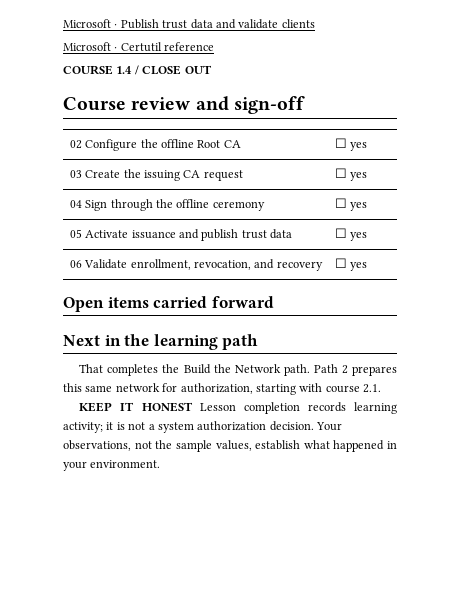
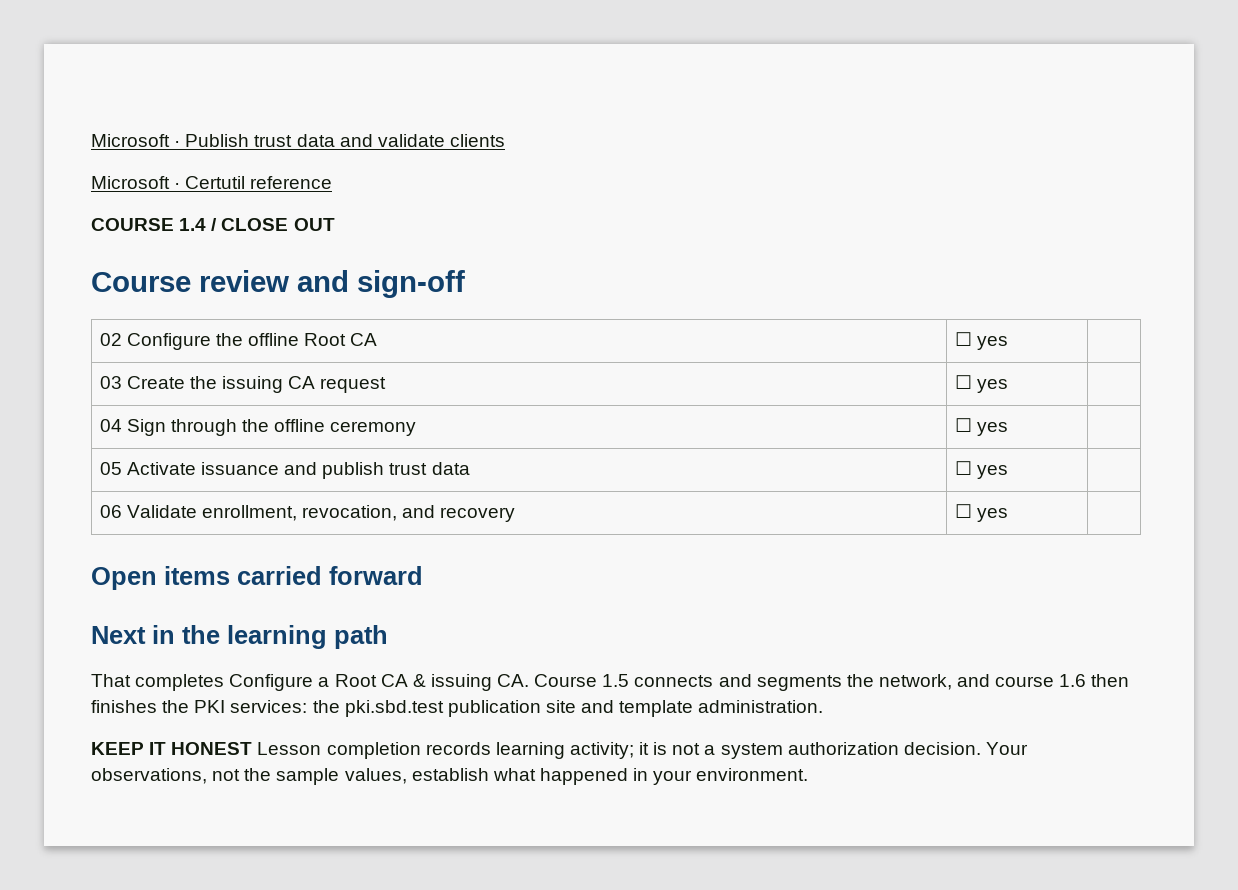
- That completes the Build the Network path. Path 2 prepares this same network for authorization, starting with course 2.1.
+ That completes Configure a Root CA & issuing CA. Course 1.5 connects and segments the network, and course 1.6 then finishes the PKI services: the pki.sbd.test publication site and template administration.

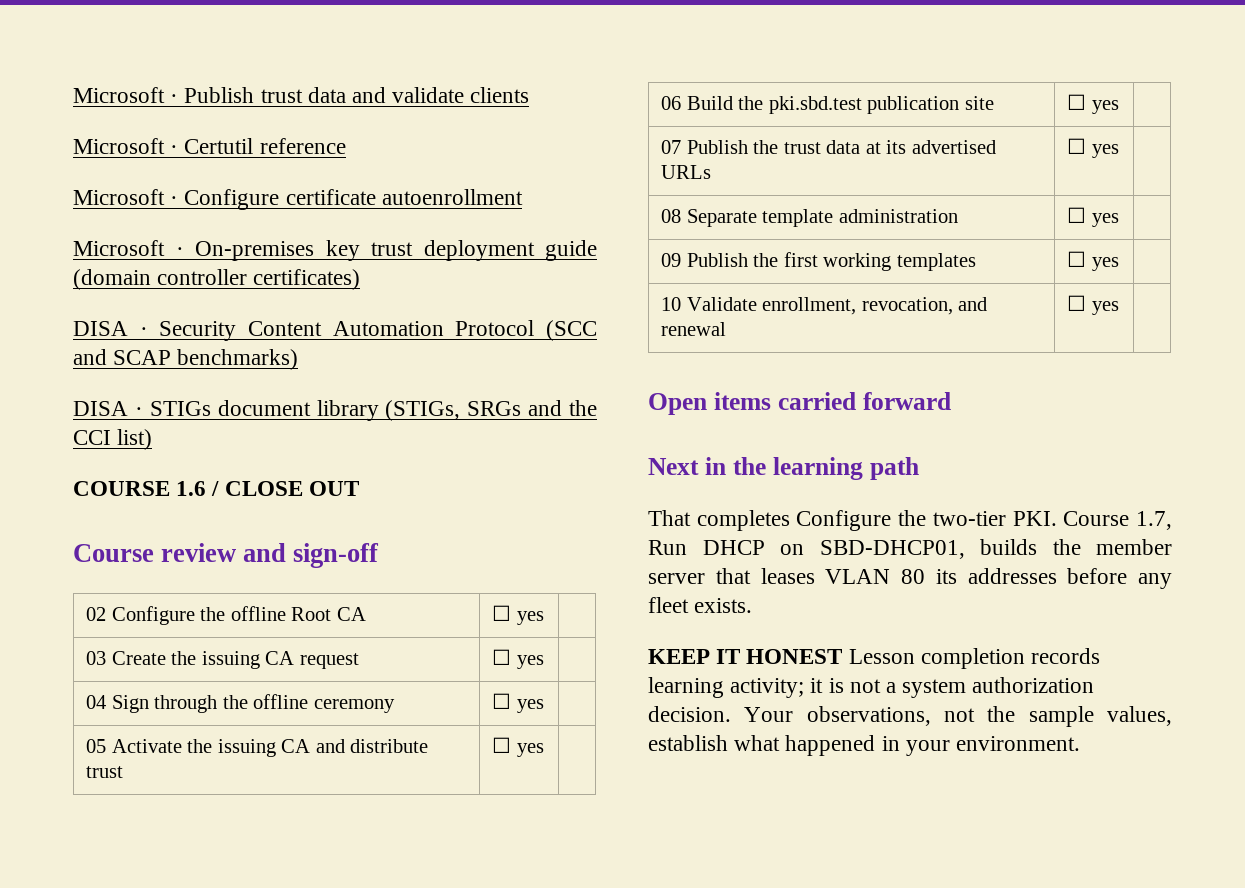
+ Microsoft · Configure certificate autoenrollment
+ Microsoft · On-premises key trust deployment guide (domain controller certificates)
+ DISA · Security Content Automation Protocol (SCC and SCAP benchmarks)
+ DISA · STIGs document library (STIGs, SRGs and the CCI list)
- COURSE 1.4 / CLOSE OUT
+ COURSE 1.6 / CLOSE OUT
- 05 Activate issuance and publish trust data | ☐ yes |
+ 05 Activate the issuing CA and distribute trust | ☐ yes |
- 06 Validate enrollment, revocation, and recovery | ☐ yes |
+ 06 Build the pki.sbd.test publication site | ☐ yes |
+ 07 Publish the trust data at its advertised URLs | ☐ yes |
+ 08 Separate template administration | ☐ yes |
+ 09 Publish the first working templates | ☐ yes |
+ 10 Validate enrollment, revocation, and renewal | ☐ yes |
- That completes Configure a Root CA & issuing CA. Course 1.5 connects and segments the network, and course 1.6 then finishes the PKI services: the pki.sbd.test publication site and template administration.
+ That completes Configure the two-tier PKI. Course 1.7, Run DHCP on SBD-DHCP01, builds the member server that leases VLAN 80 its addresses before any fleet exists.

